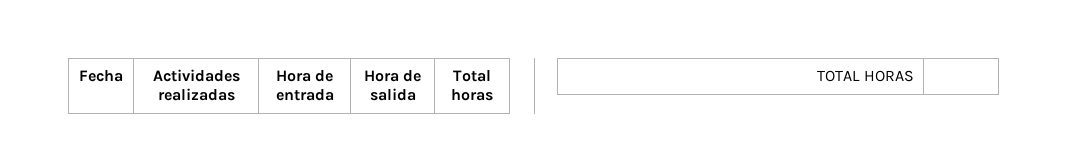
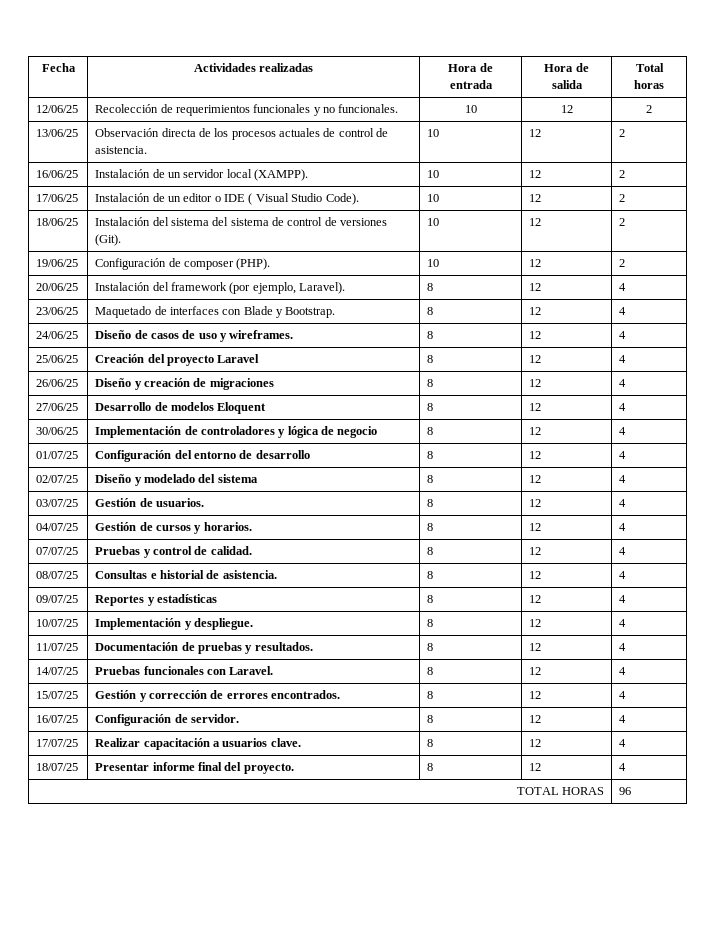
+ 12/06/25 | Recolección de requerimientos funcionales y no funcionales. | 10 | 12 | 2
+ 13/06/25 | Observación directa de los procesos actuales de control de asistencia. | 10 | 12 | 2
+ 16/06/25 | Instalación de un servidor local (XAMPP). | 10 | 12 | 2
+ 17/06/25 | Instalación de un editor o IDE ( Visual Studio Code). | 10 | 12 | 2
+ 18/06/25 | Instalación del sistema del sistema de control de versiones (Git). | 10 | 12 | 2
+ 19/06/25 | Configuración de composer (PHP). | 10 | 12 | 2
+ 20/06/25 | Instalación del framework (por ejemplo, Laravel). | 8 | 12 | 4
+ 23/06/25 | Maquetado de interfaces con Blade y Bootstrap. | 8 | 12 | 4
+ 24/06/25 | Diseño de casos de uso y wireframes. | 8 | 12 | 4
+ 25/06/25 | Creación del proyecto Laravel | 8 | 12 | 4
+ 26/06/25 | Diseño y creación de migraciones | 8 | 12 | 4
+ 27/06/25 | Desarrollo de modelos Eloquent | 8 | 12 | 4
+ 30/06/25 | Implementación de controladores y lógica de negocio | 8 | 12 | 4
+ 01/07/25 | Configuración del entorno de desarrollo | 8 | 12 | 4
+ 02/07/25 | Diseño y modelado del sistema | 8 | 12 | 4
+ 03/07/25 | Gestión de usuarios. | 8 | 12 | 4
+ 04/07/25 | Gestión de cursos y horarios. | 8 | 12 | 4
+ 07/07/25 | Pruebas y control de calidad. | 8 | 12 | 4
+ 08/07/25 | Consultas e historial de asistencia. | 8 | 12 | 4
+ 09/07/25 | Reportes y estadísticas | 8 | 12 | 4
+ 10/07/25 | Implementación y despliegue. | 8 | 12 | 4
+ 11/07/25 | Documentación de pruebas y resultados. | 8 | 12 | 4
+ 14/07/25 | Pruebas funcionales con Laravel. | 8 | 12 | 4
+ 15/07/25 | Gestión y corrección de errores encontrados. | 8 | 12 | 4
+ 16/07/25 | Configuración de servidor. | 8 | 12 | 4
+ 17/07/25 | Realizar capacitación a usuarios clave. | 8 | 12 | 4
+ 18/07/25 | Presentar informe final del proyecto. | 8 | 12 | 4
- TOTAL HORAS |
+ TOTAL HORAS | 96

